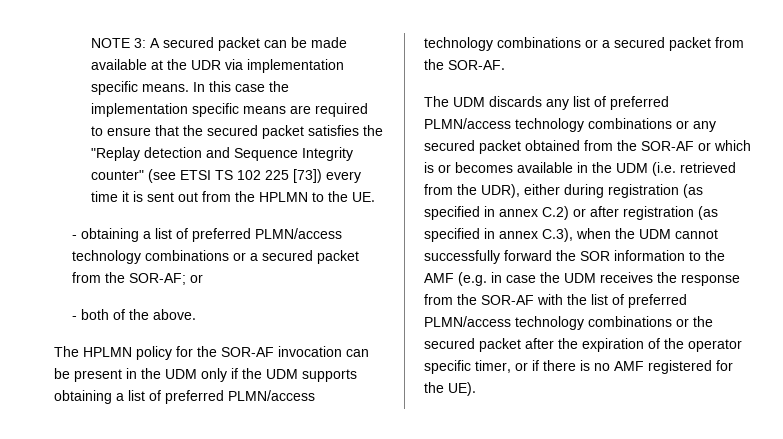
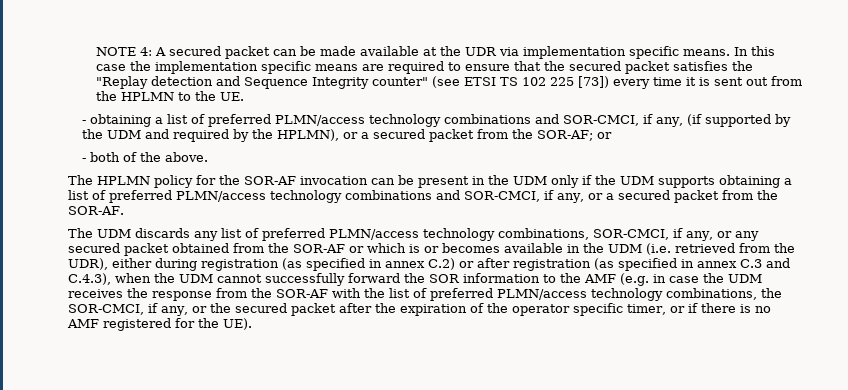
- NOTE 3: A secured packet can be made available at the UDR via implementation specific means.
+ NOTE 4: A secured packet can be made available at the UDR via implementation specific means.
- - obtaining a list of preferred PLMN/access technology combinations or a secured packet from the SOR-AF; or
+ - obtaining a list of preferred PLMN/access technology combinations and SOR-CMCI, if any, (if supported by the UDM and required by the HPLMN), or a secured packet from the SOR-AF; or
- The HPLMN policy for the SOR-AF invocation can be present in the UDM only if the UDM supports obtaining a list of preferred PLMN/access technology combinations or a secured packet from the SOR-AF.
+ The HPLMN policy for the SOR-AF invocation can be present in the UDM only if the UDM supports obtaining a list of preferred PLMN/access technology combinations and SOR-CMCI, if any, or a secured packet from the SOR-AF.
- The UDM discards any list of preferred PLMN/access technology combinations or any secured packet obtained from the SOR-AF or which is or becomes available in the UDM (i.e. retrieved from the UDR), either during registration (as specified in annex C.2) or after registration (as specified in annex C.3), when the UDM cannot successfully forward the SOR information to the AMF (e.g. in case the UDM receives the response from the SOR-AF with the list of preferred PLMN/access technology combinations or the secured packet after the expiration of the operator specific timer, or if there is no AMF registered for the UE).
+ The UDM discards any list of preferred PLMN/access technology combinations, SOR-CMCI, if any, or any secured packet obtained from the SOR-AF or which is or becomes available in the UDM (i.e. retrieved from the UDR), either during registration (as specified in annex C.2) or after registration (as specified in annex C.3 and C.4.3), when the UDM cannot successfully forward the SOR information to the AMF (e.g. in case the UDM receives the response from the SOR-AF with the list of preferred PLMN/access technology combinations, the SOR-CMCI, if any, or the secured packet after the expiration of the operator specific timer, or if there is no AMF registered for the UE).

